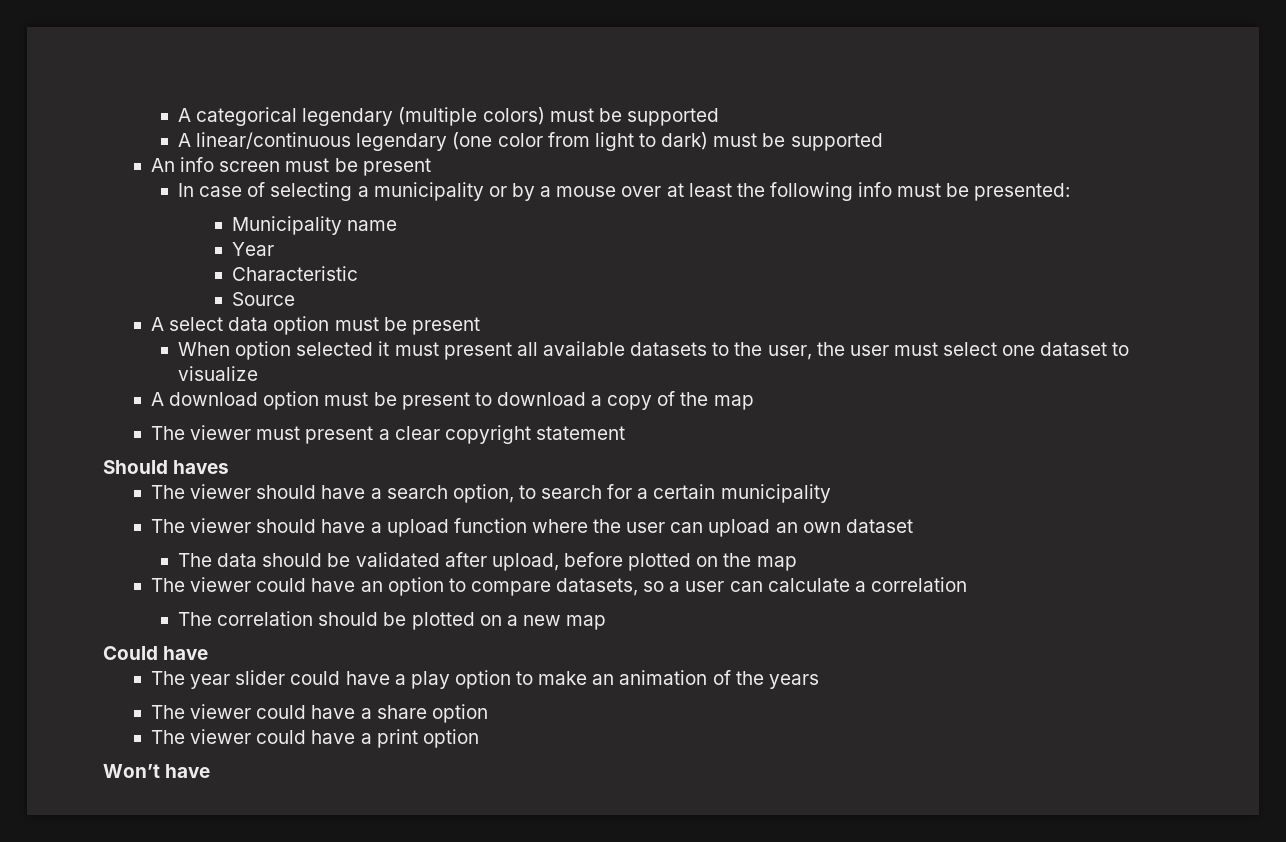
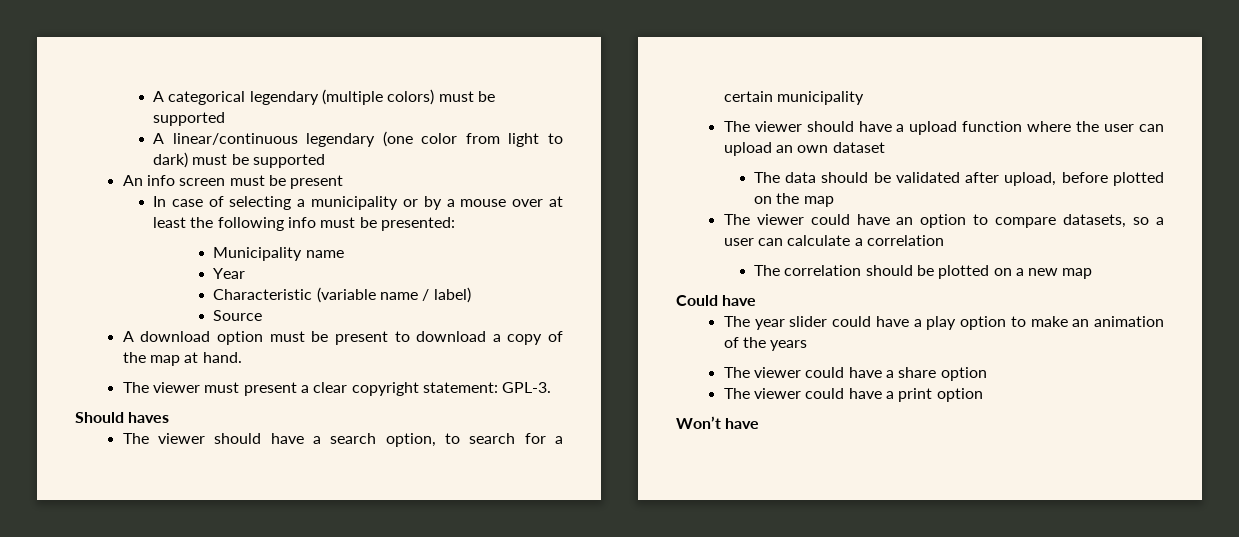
- Characteristic
+ Characteristic (variable name / label)
  Source
- A select data option must be present
- When option selected it must present all available datasets to the user, the user must select one dataset to visualize
- A download option must be present to download a copy of the map
+ A download option must be present to download a copy of the map at hand.
- The viewer must present a clear copyright statement
+ The viewer must present a clear copyright statement: GPL-3.

